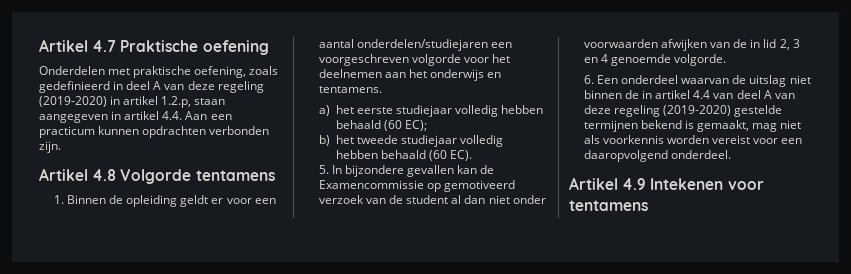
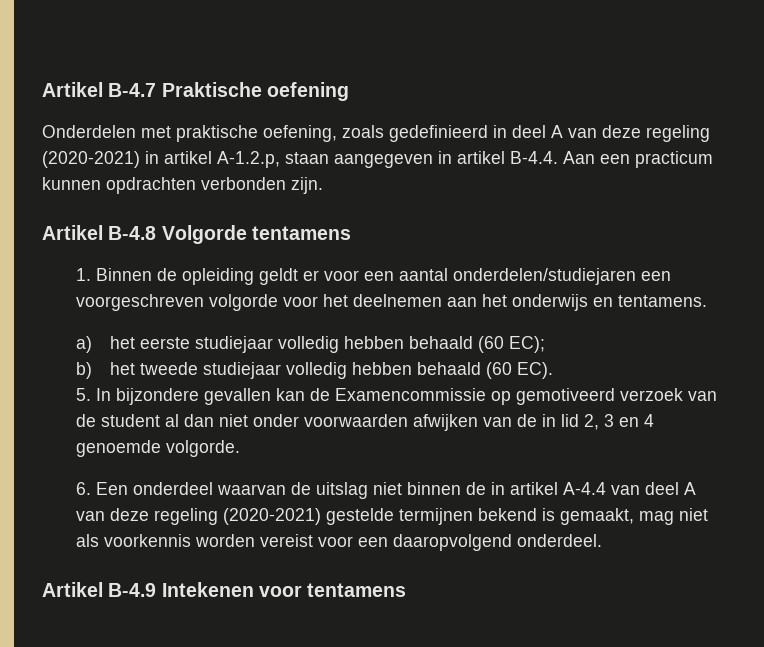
- Artikel 4.7 Praktische oefening
+ Artikel B-4.7 Praktische oefening
- Onderdelen met praktische oefening, zoals gedefinieerd in deel A van deze regeling (2019-2020) in artikel 1.2.p, staan aangegeven in artikel 4.4. Aan een practicum kunnen opdrachten verbonden zijn.
+ Onderdelen met praktische oefening, zoals gedefinieerd in deel A van deze regeling (2020-2021) in artikel A-1.2.p, staan aangegeven in artikel B-4.4. Aan een practicum kunnen opdrachten verbonden zijn.
- Artikel 4.8 Volgorde tentamens
+ Artikel B-4.8 Volgorde tentamens
- 6. Een onderdeel waarvan de uitslag niet binnen de in artikel 4.4 van deel A van deze regeling (2019-2020) gestelde termijnen bekend is gemaakt, mag niet als voorkennis worden vereist voor een daaropvolgend onderdeel.
+ 6. Een onderdeel waarvan de uitslag niet binnen de in artikel A-4.4 van deel A van deze regeling (2020-2021) gestelde termijnen bekend is gemaakt, mag niet als voorkennis worden vereist voor een daaropvolgend onderdeel.
- Artikel 4.9 Intekenen voor tentamens
+ Artikel B-4.9 Intekenen voor tentamens

